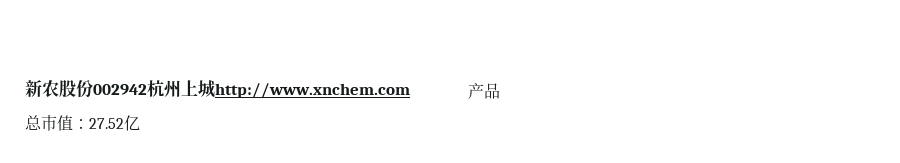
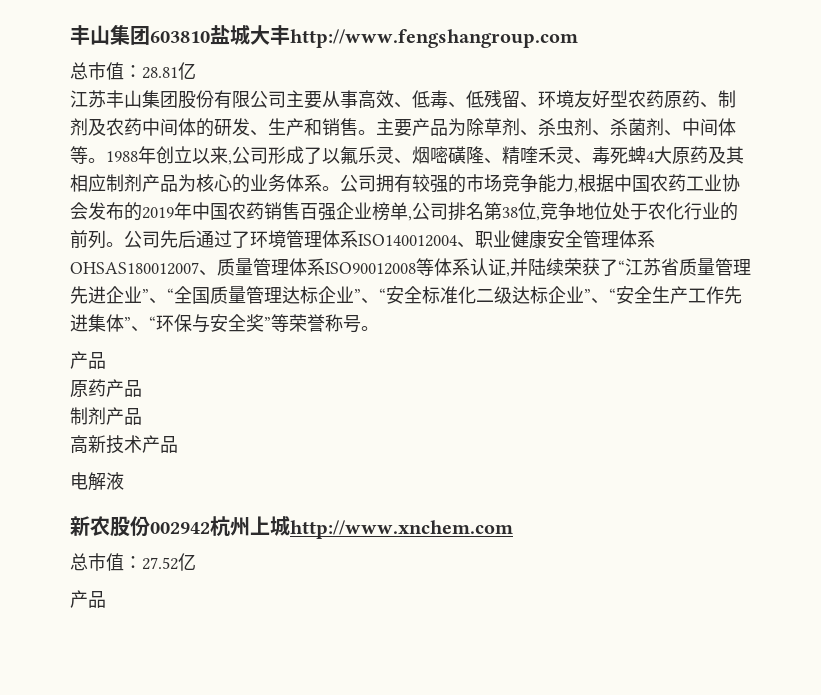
+ 丰山集团603810盐城大丰http://www.fengshangroup.com
+ 总市值：28.81亿
+ 江苏丰山集团股份有限公司主要从事高效、低毒、低残留、环境友好型农药原药、制剂及农药中间体的研发、生产和销售。主要产品为除草剂、杀虫剂、杀菌剂、中间体等。1988年创立以来,公司形成了以氟乐灵、烟嘧磺隆、精喹禾灵、毒死蜱4大原药及其相应制剂产品为核心的业务体系。公司拥有较强的市场竞争能力,根据中国农药工业协会发布的2019年中国农药销售百强企业榜单,公司排名第38位,竞争地位处于农化行业的前列。公司先后通过了环境管理体系ISO140012004、职业健康安全管理体系OHSAS180012007、质量管理体系ISO90012008等体系认证,并陆续荣获了“江苏省质量管理先进企业”、“全国质量管理达标企业”、“安全标准化二级达标企业”、“安全生产工作先进集体”、“环保与安全奖”等荣誉称号。
+ 产品
+ 原药产品
+ 制剂产品
+ 高新技术产品
+ 电解液

